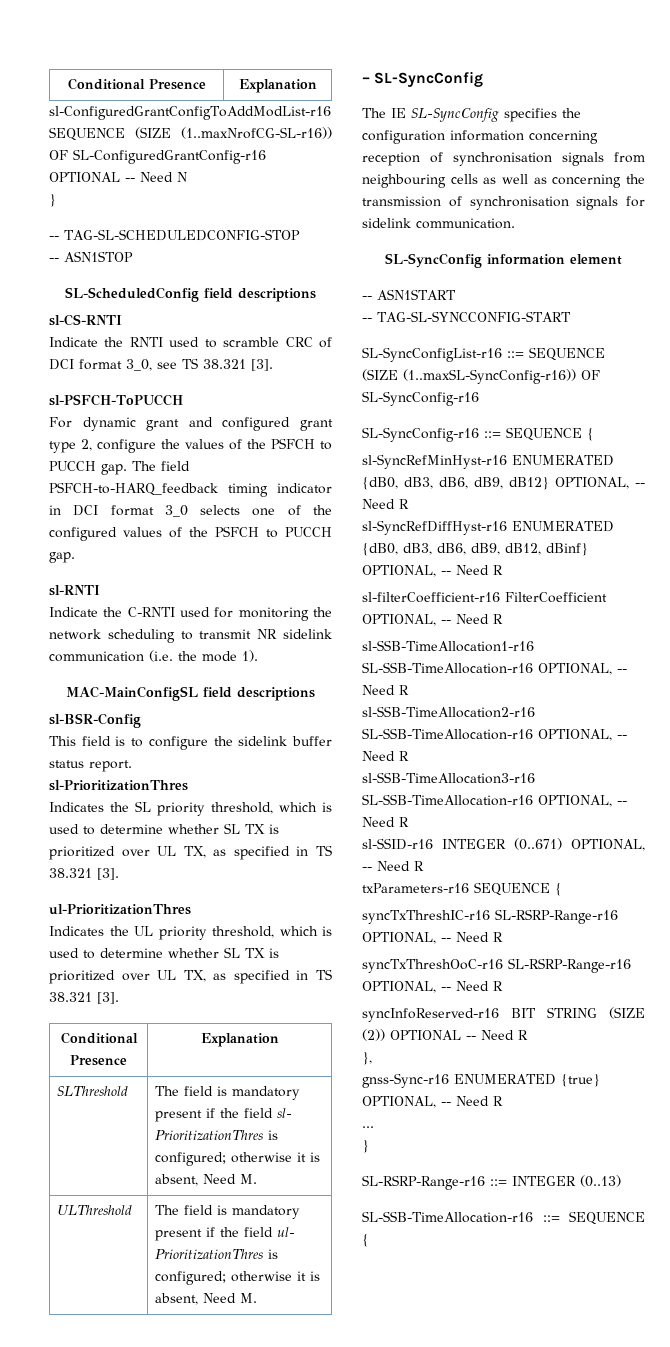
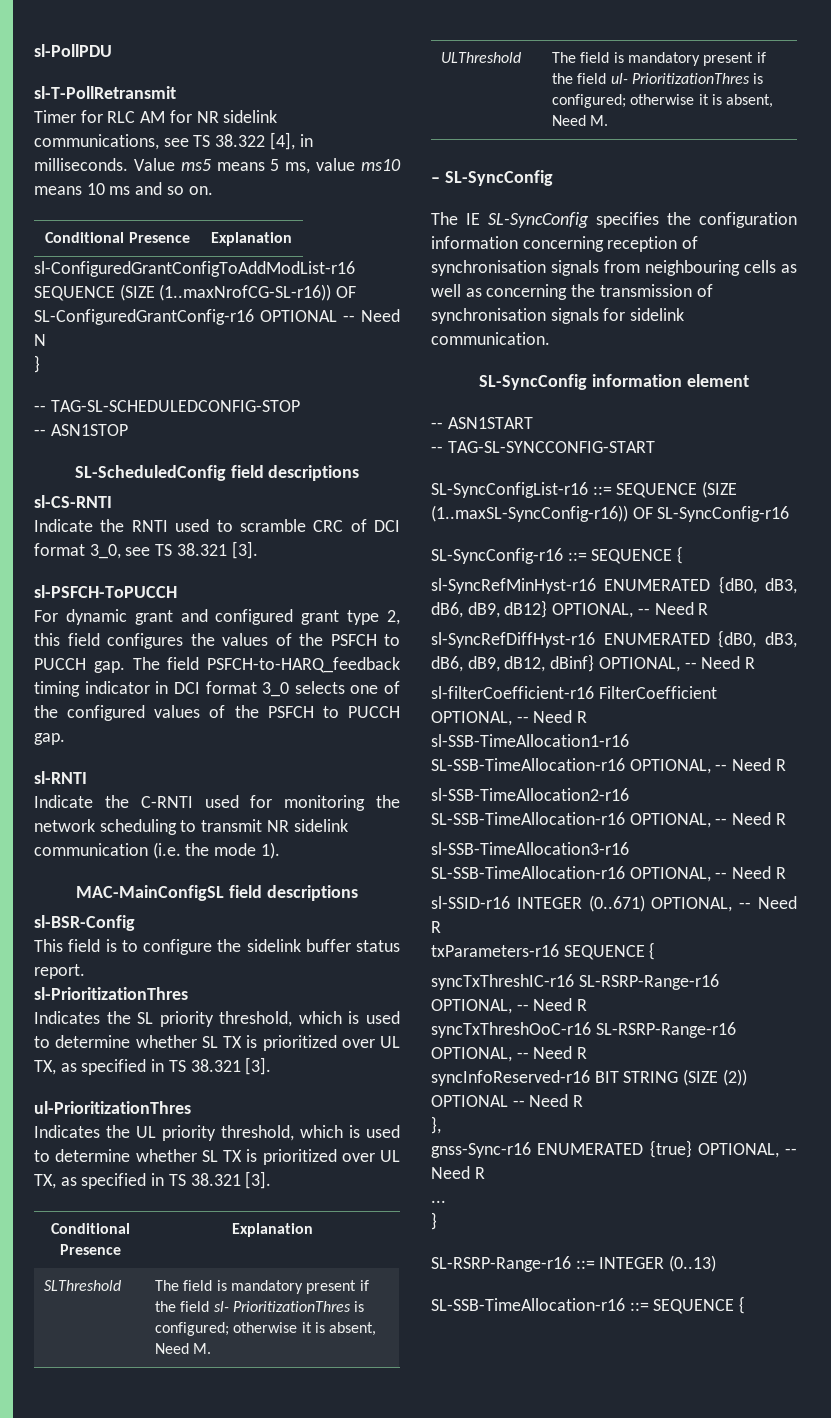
+ sl-PollPDU
+ sl-T-PollRetransmit
+ Timer for RLC AM for NR sidelink communications, see TS 38.322 [4], in milliseconds. Value ms5 means 5 ms, value ms10 means 10 ms and so on.
- For dynamic grant and configured grant type 2, configure the values of the PSFCH to PUCCH gap.
+ For dynamic grant and configured grant type 2, this field configures the values of the PSFCH to PUCCH gap.

